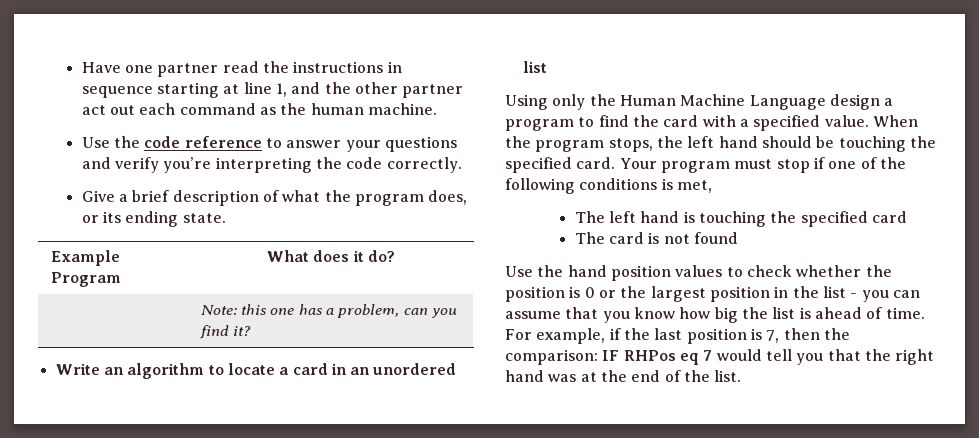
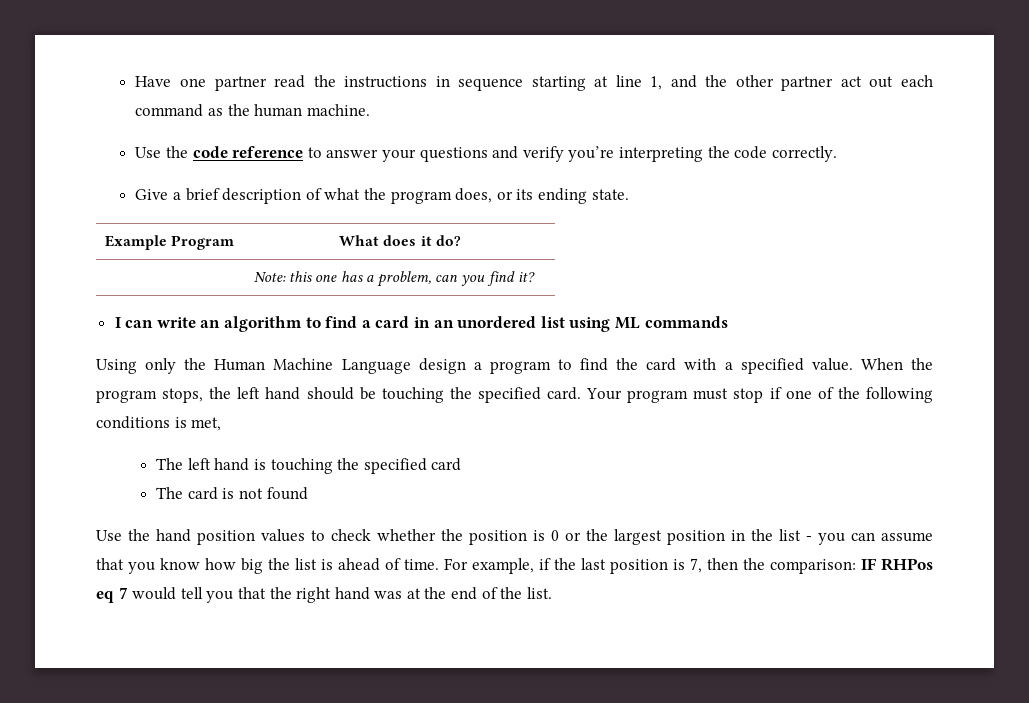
- Write an algorithm to locate a card in an unordered list
+ I can write an algorithm to find a card in an unordered list using ML commands

